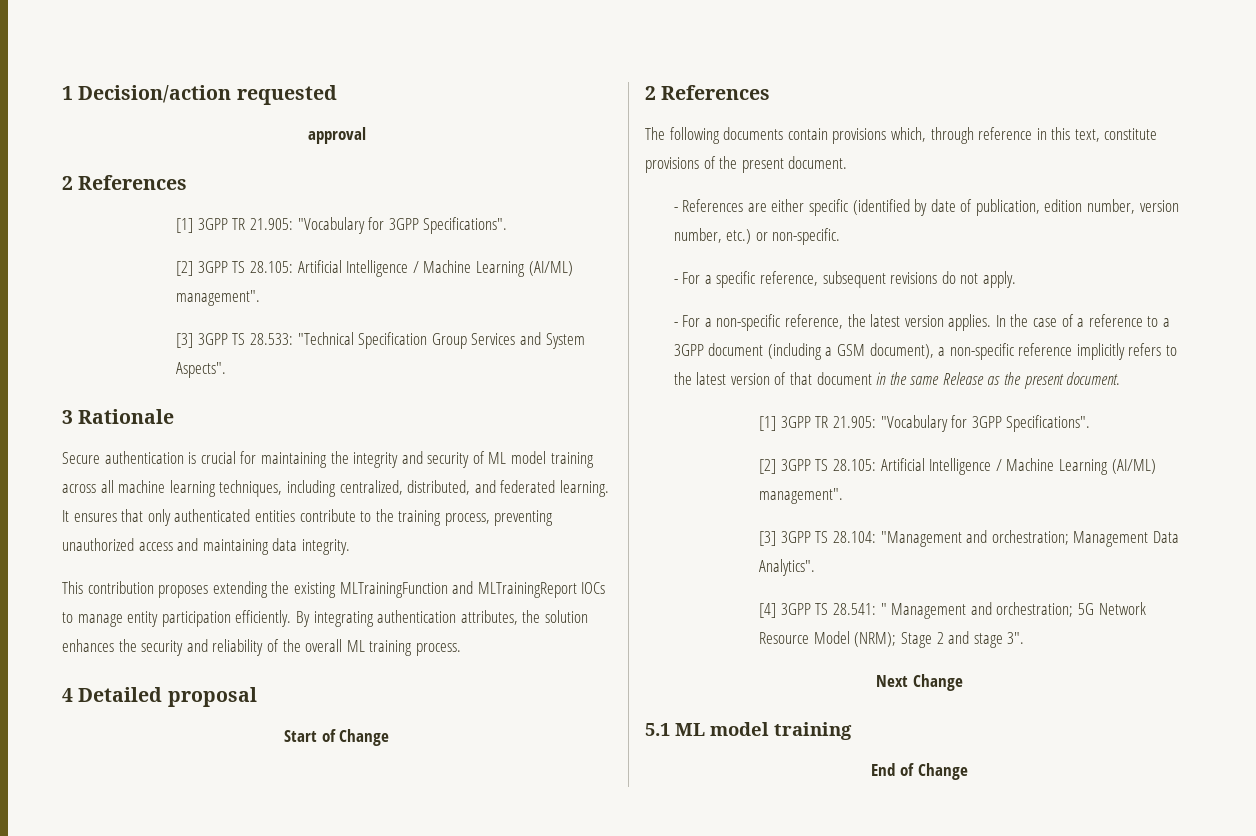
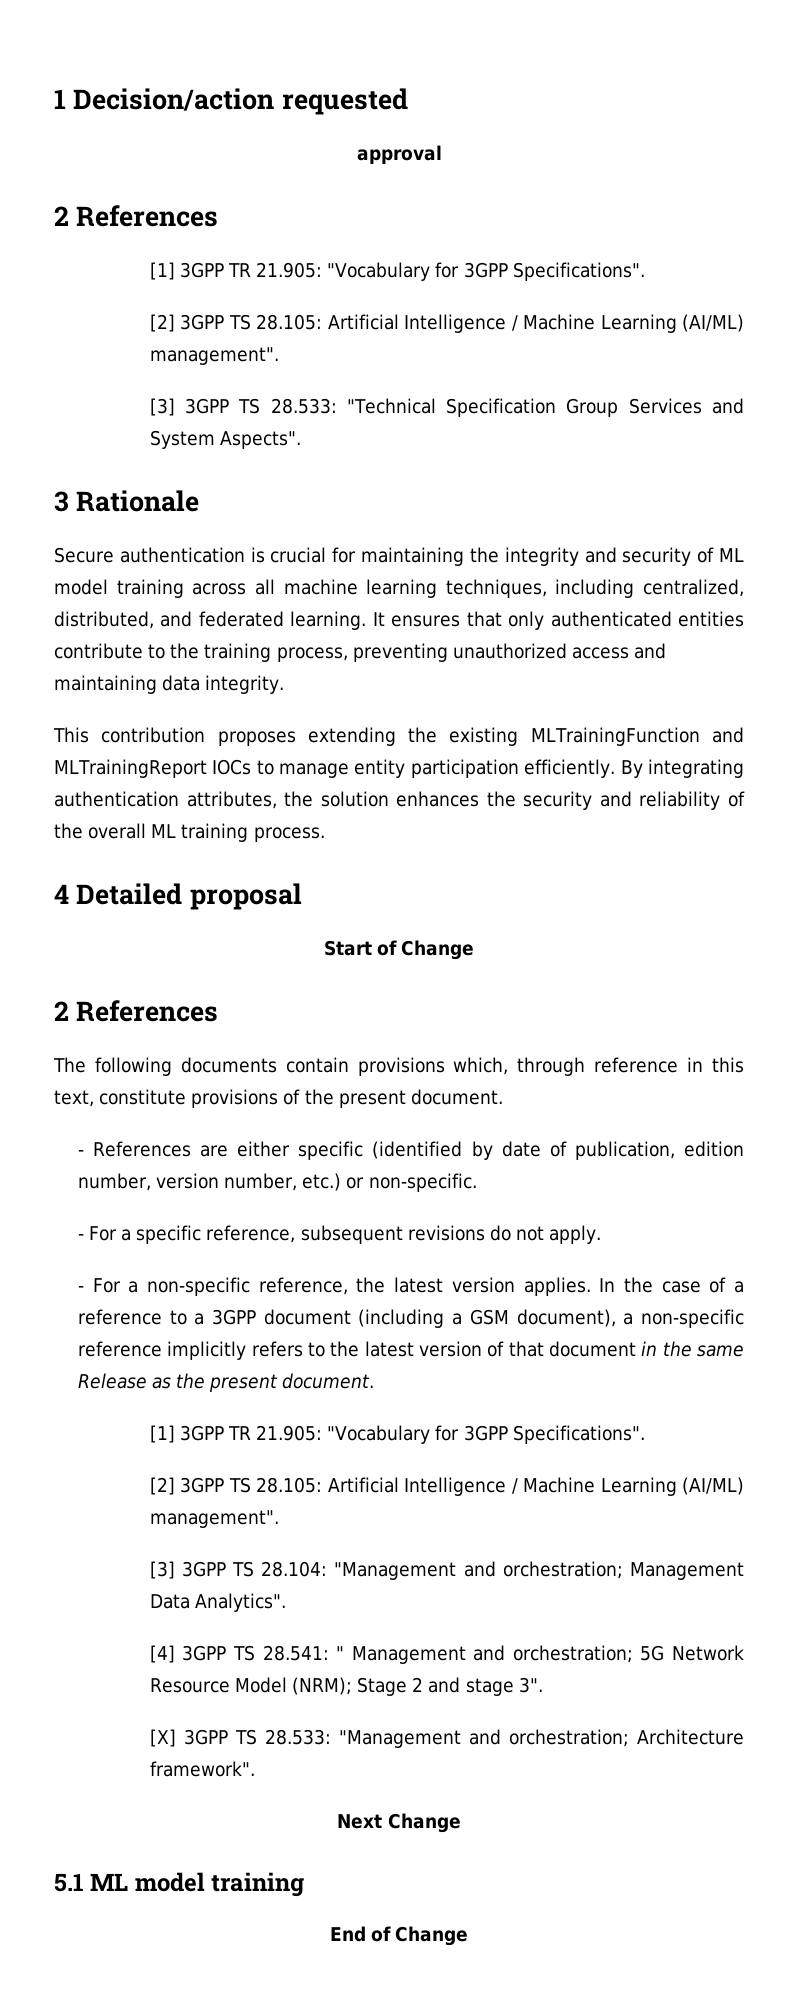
+ [X] 3GPP TS 28.533: "Management and orchestration; Architecture framework".

